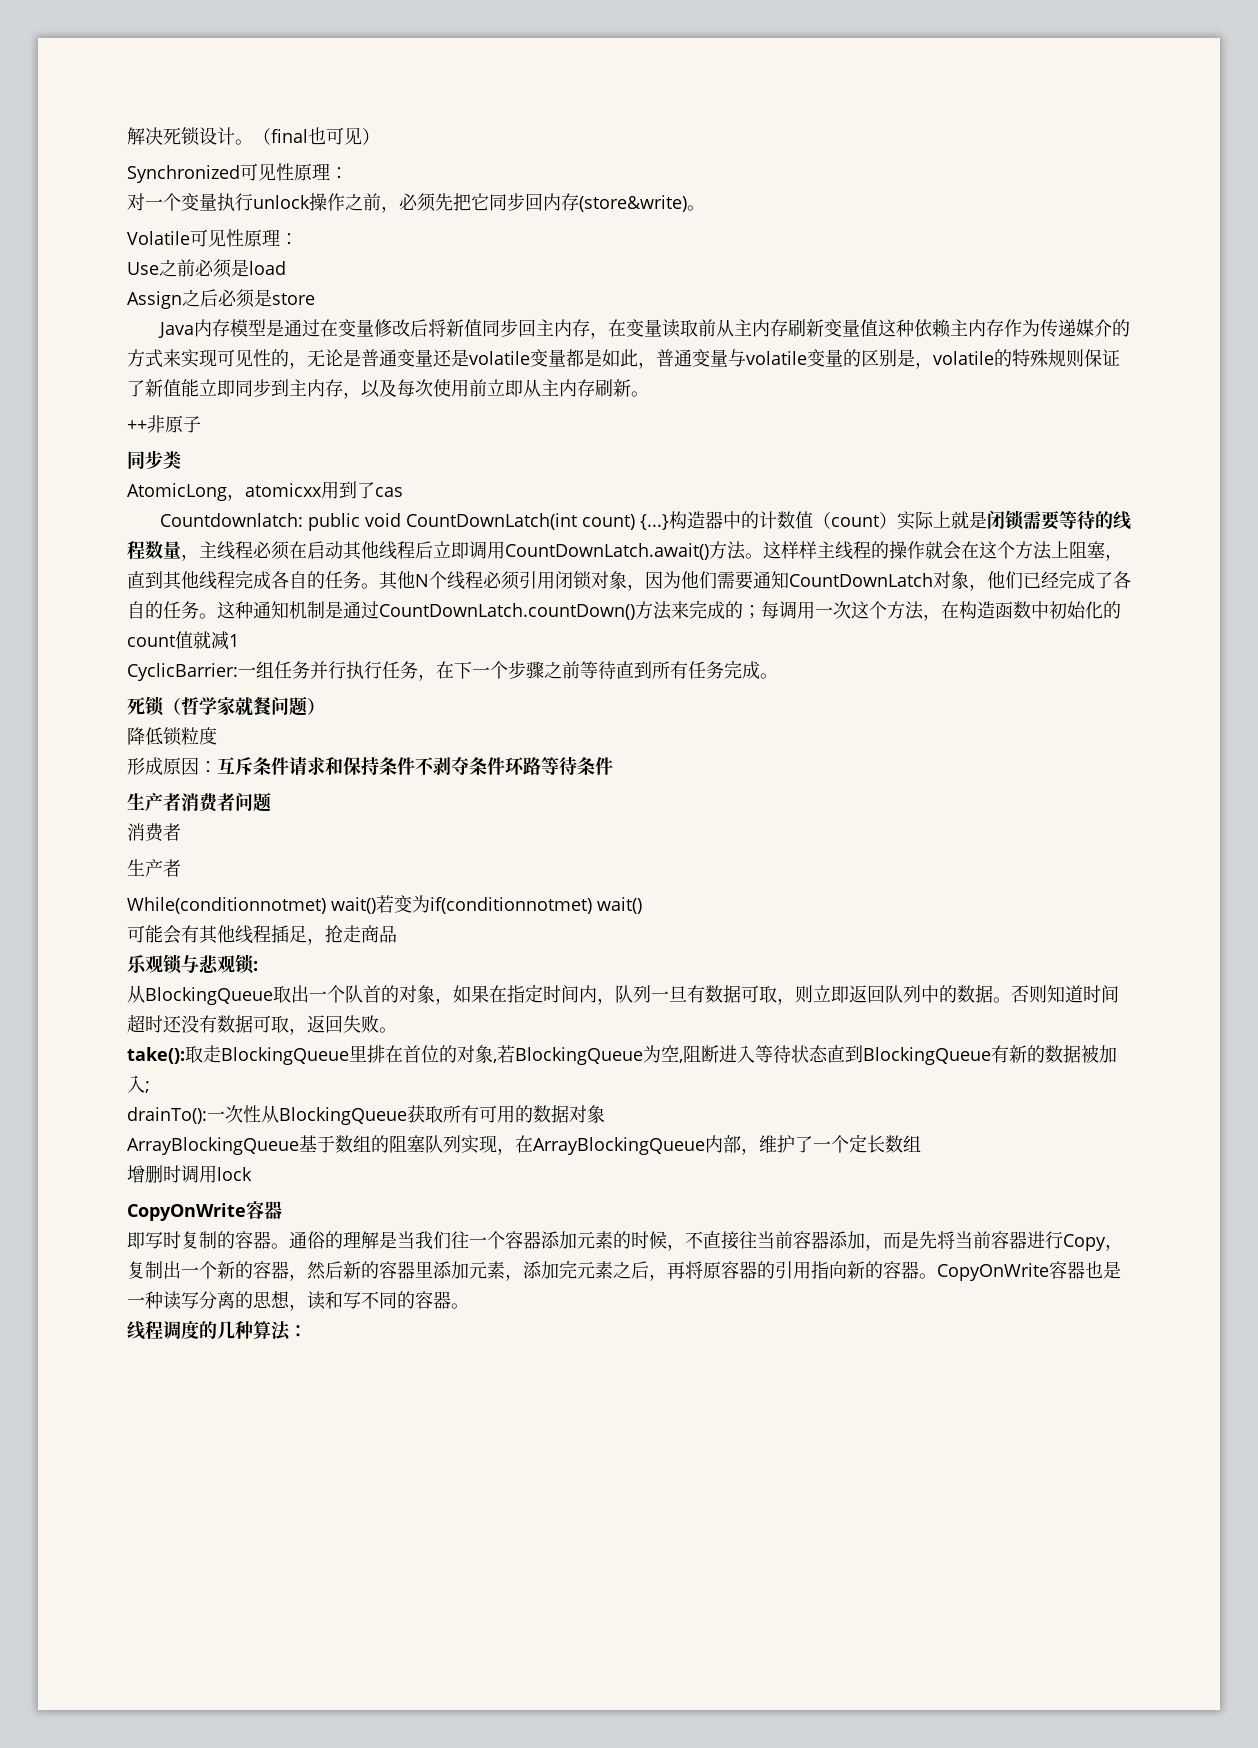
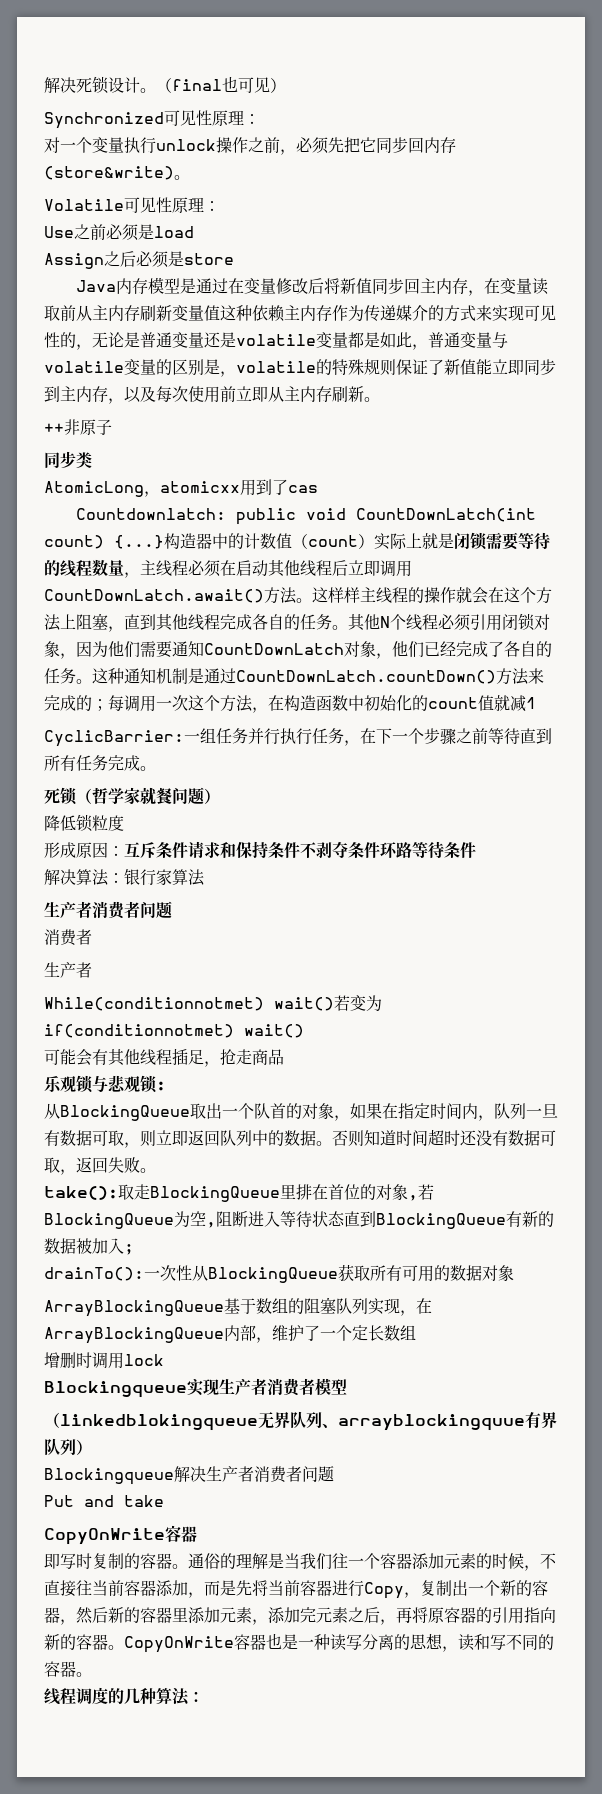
+ 解决算法：银行家算法
+ Blockingqueue实现生产者消费者模型
+ （linkedblokingqueue无界队列、arrayblockingquue有界队列）
+ Blockingqueue解决生产者消费者问题
+ Put and take

